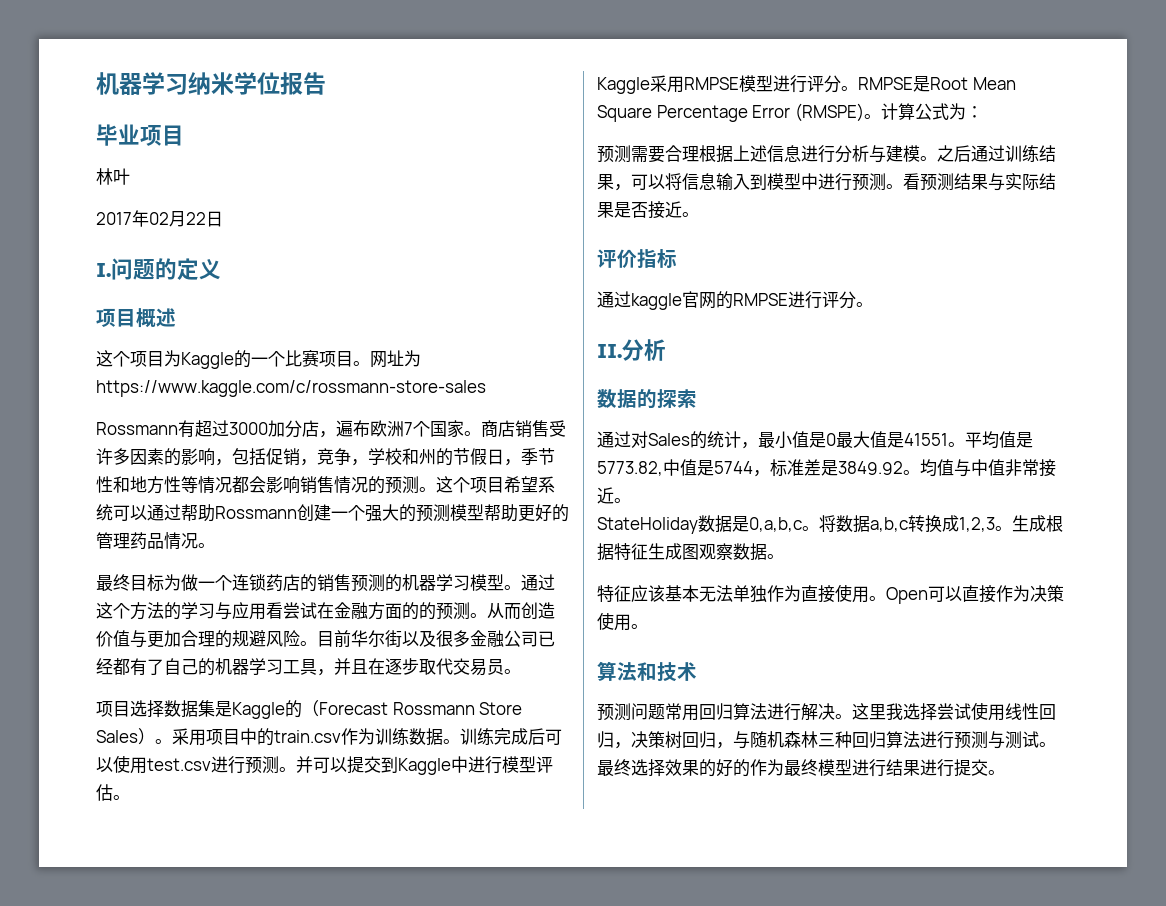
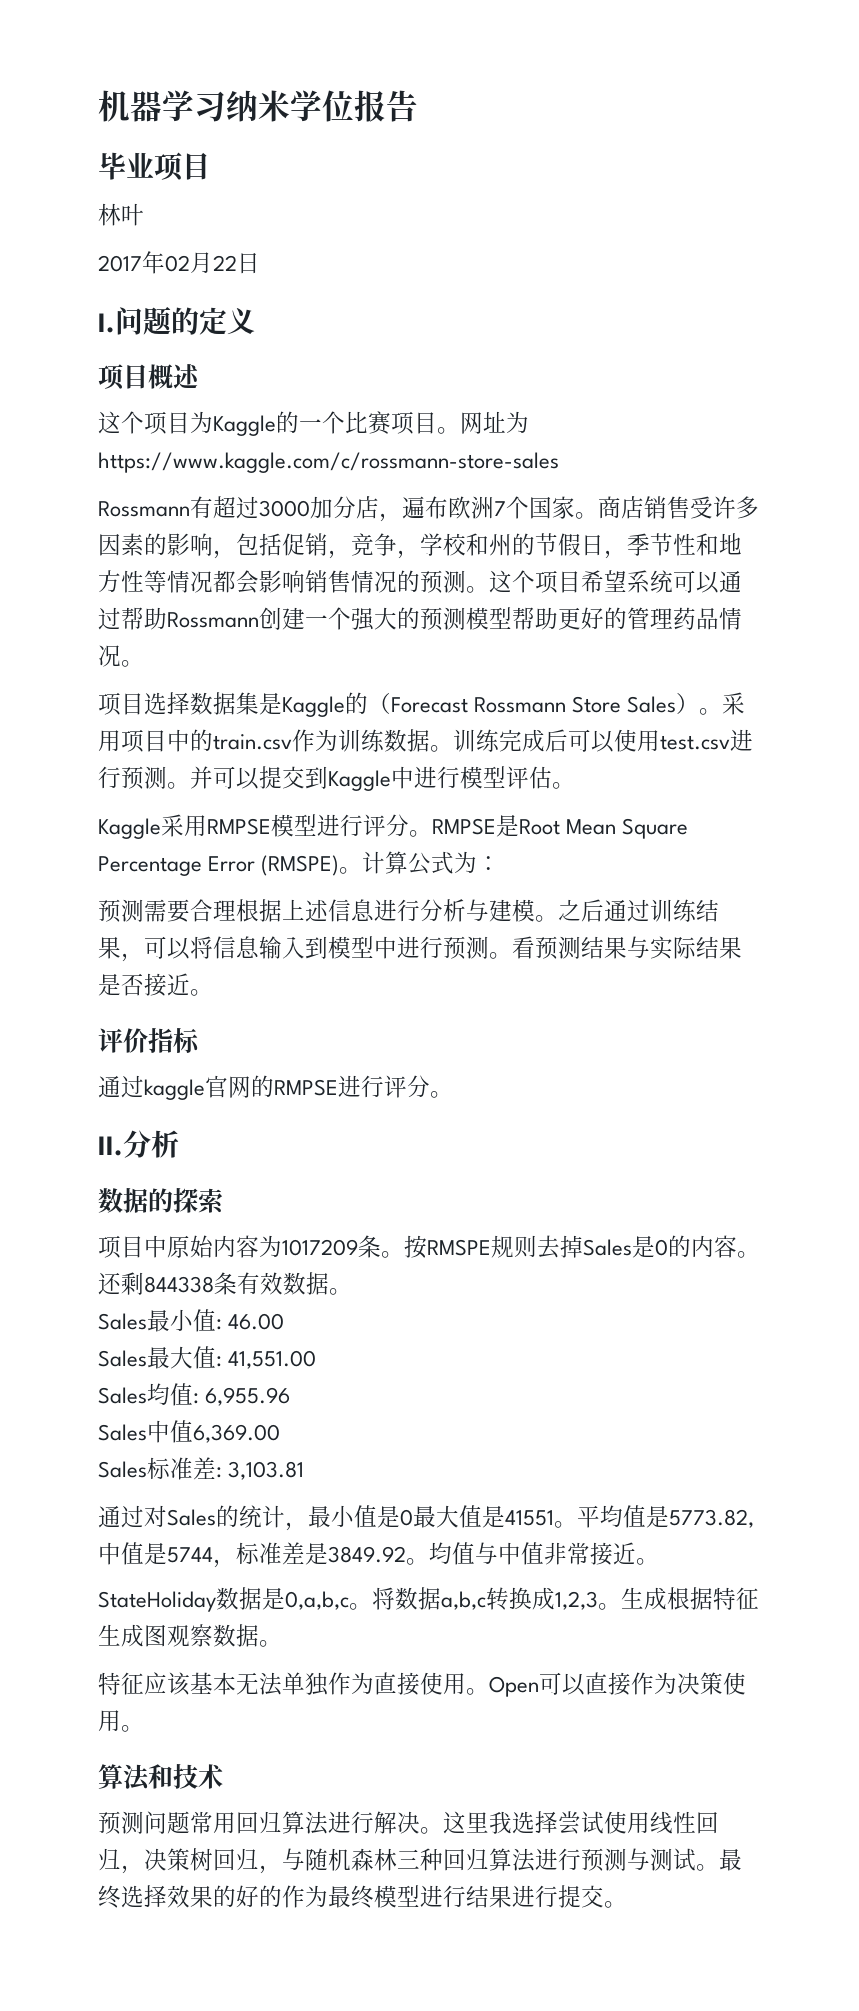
- 最终目标为做一个连锁药店的销售预测的机器学习模型。通过这个方法的学习与应用看尝试在金融方面的的预测。从而创造价值与更加合理的规避风险。目前华尔街以及很多金融公司已经都有了自己的机器学习工具，并且在逐步取代交易员。
+ 项目中原始内容为1017209条。按RMSPE规则去掉Sales是0的内容。还剩844338条有效数据。
+ Sales最小值: 46.00
+ Sales最大值: 41,551.00
+ Sales均值: 6,955.96
+ Sales中值6,369.00
+ Sales标准差: 3,103.81

